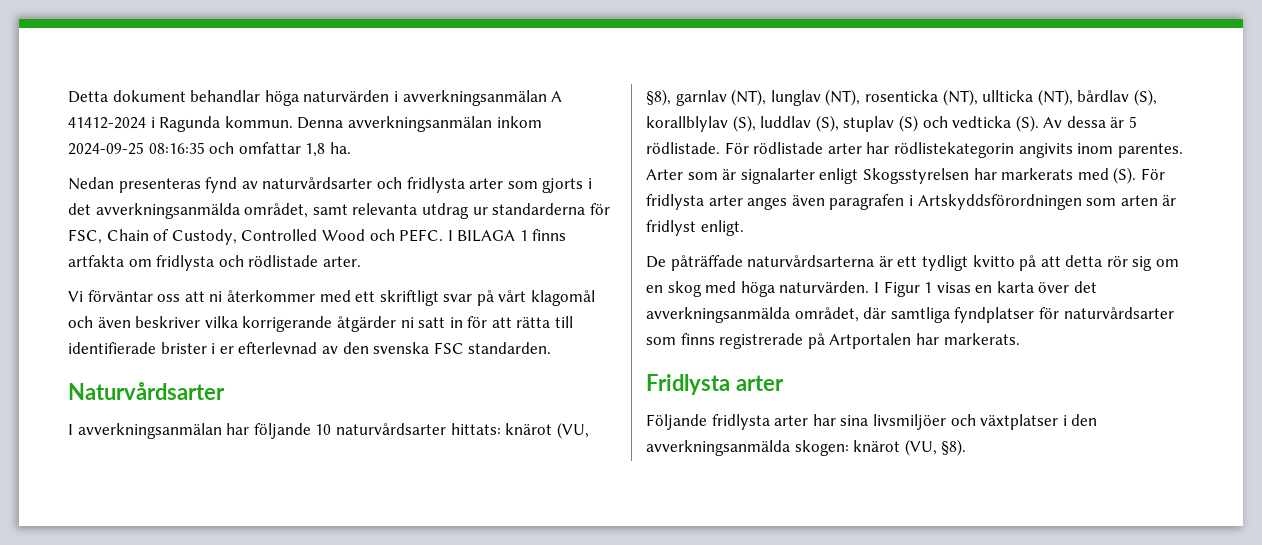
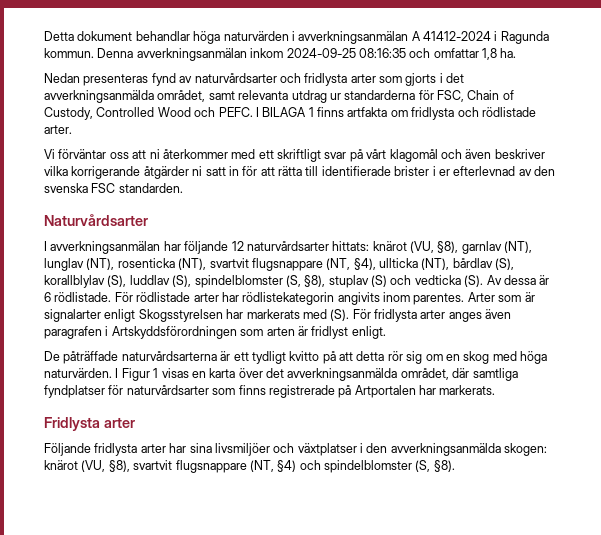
- I avverkningsanmälan har följande 10 naturvårdsarter hittats: knärot (VU, §8), garnlav (NT), lunglav (NT), rosenticka (NT), ullticka (NT), bårdlav (S), korallblylav (S), luddlav (S), stuplav (S) och vedticka (S). Av dessa är 5 rödlistade.
+ I avverkningsanmälan har följande 12 naturvårdsarter hittats: knärot (VU, §8), garnlav (NT), lunglav (NT), rosenticka (NT), svartvit flugsnappare (NT, §4), ullticka (NT), bårdlav (S), korallblylav (S), luddlav (S), spindelblomster (S, §8), stuplav (S) och vedticka (S). Av dessa är 6 rödlistade.
- Följande fridlysta arter har sina livsmiljöer och växtplatser i den avverkningsanmälda skogen: knärot (VU, §8).
+ Följande fridlysta arter har sina livsmiljöer och växtplatser i den avverkningsanmälda skogen: knärot (VU, §8), svartvit flugsnappare (NT, §4) och spindelblomster (S, §8).

